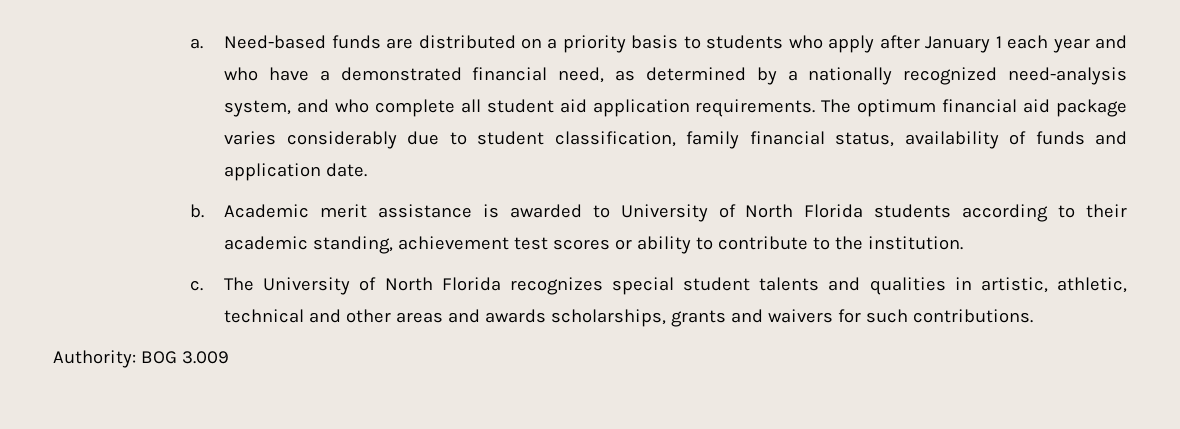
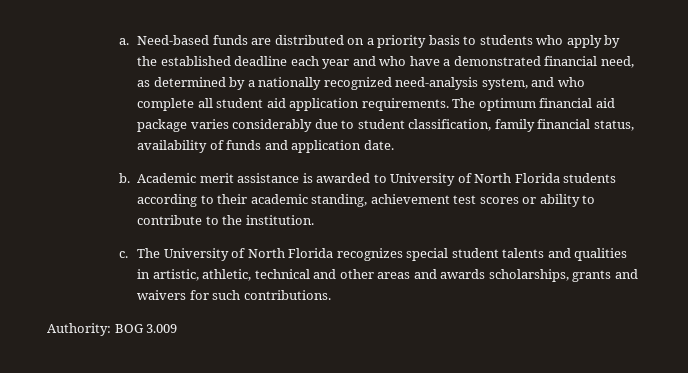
- Need-based funds are distributed on a priority basis to students who apply after January 1 each year and who have a demonstrated financial need, as determined by a nationally recognized need-analysis system, and who complete all student aid application requirements.
+ Need-based funds are distributed on a priority basis to students who apply by the established deadline each year and who have a demonstrated financial need, as determined by a nationally recognized need-analysis system, and who complete all student aid application requirements.

